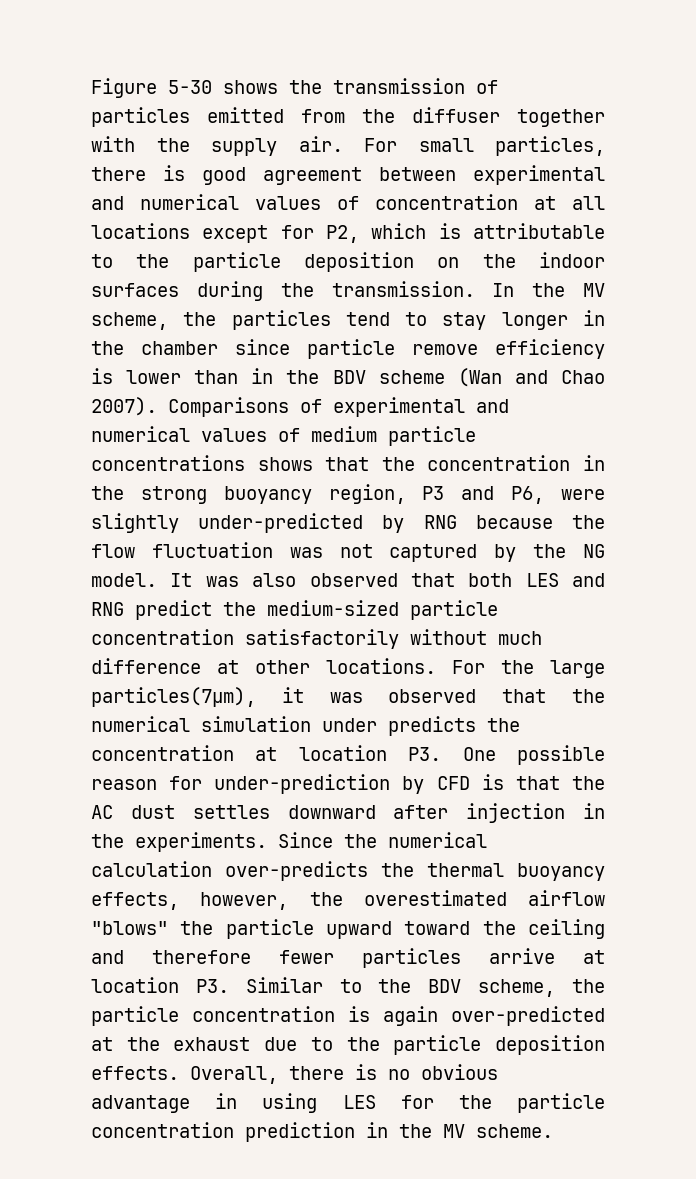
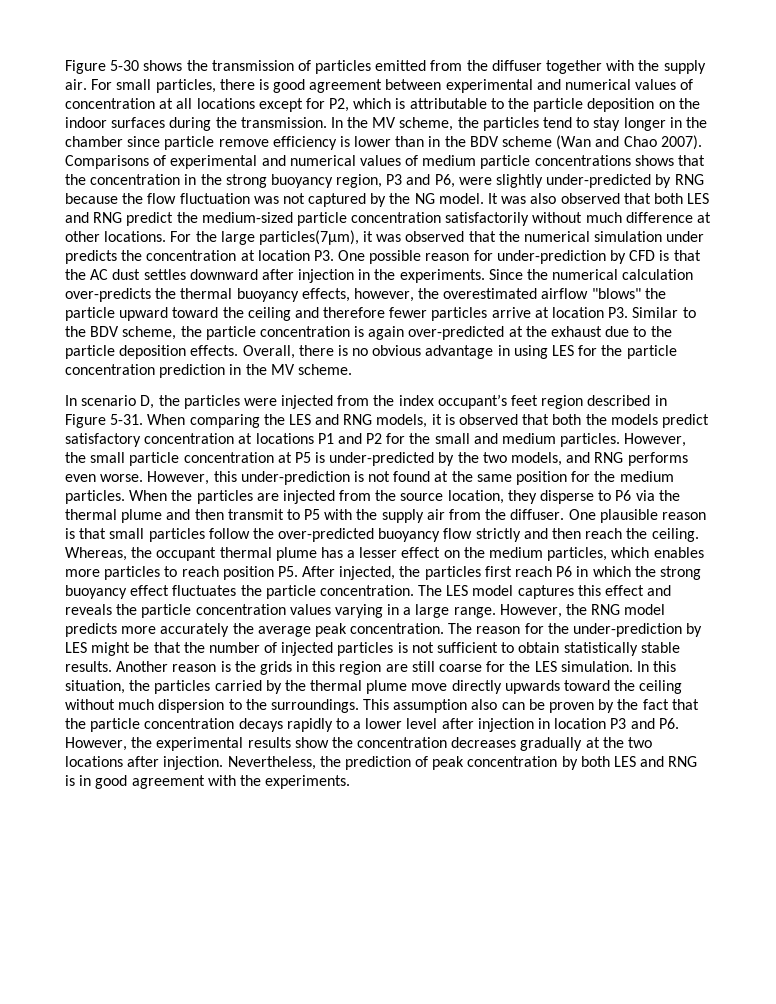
+ In scenario D, the particles were injected from the index occupant’s feet region described in Figure 5-31. When comparing the LES and RNG models, it is observed that both the models predict satisfactory concentration at locations P1 and P2 for the small and medium particles. However, the small particle concentration at P5 is under-predicted by the two models, and RNG performs even worse. However, this under-prediction is not found at the same position for the medium particles. When the particles are injected from the source location, they disperse to P6 via the thermal plume and then transmit to P5 with the supply air from the diffuser. One plausible reason is that small particles follow the over-predicted buoyancy flow strictly and then reach the ceiling. Whereas, the occupant thermal plume has a lesser effect on the medium particles, which enables more particles to reach position P5. After injected, the particles first reach P6 in which the strong buoyancy effect fluctuates the particle concentration. The LES model captures this effect and reveals the particle concentration values varying in a large range. However, the RNG model predicts more accurately the average peak concentration. The reason for the under-prediction by LES might be that the number of injected particles is not sufficient to obtain statistically stable results. Another reason is the grids in this region are still coarse for the LES simulation. In this situation, the particles carried by the thermal plume move directly upwards toward the ceiling without much dispersion to the surroundings. This assumption also can be proven by the fact that the particle concentration decays rapidly to a lower level after injection in location P3 and P6. However, the experimental results show the concentration decreases gradually at the two locations after injection. Nevertheless, the prediction of peak concentration by both LES and RNG is in good agreement with the experiments.

